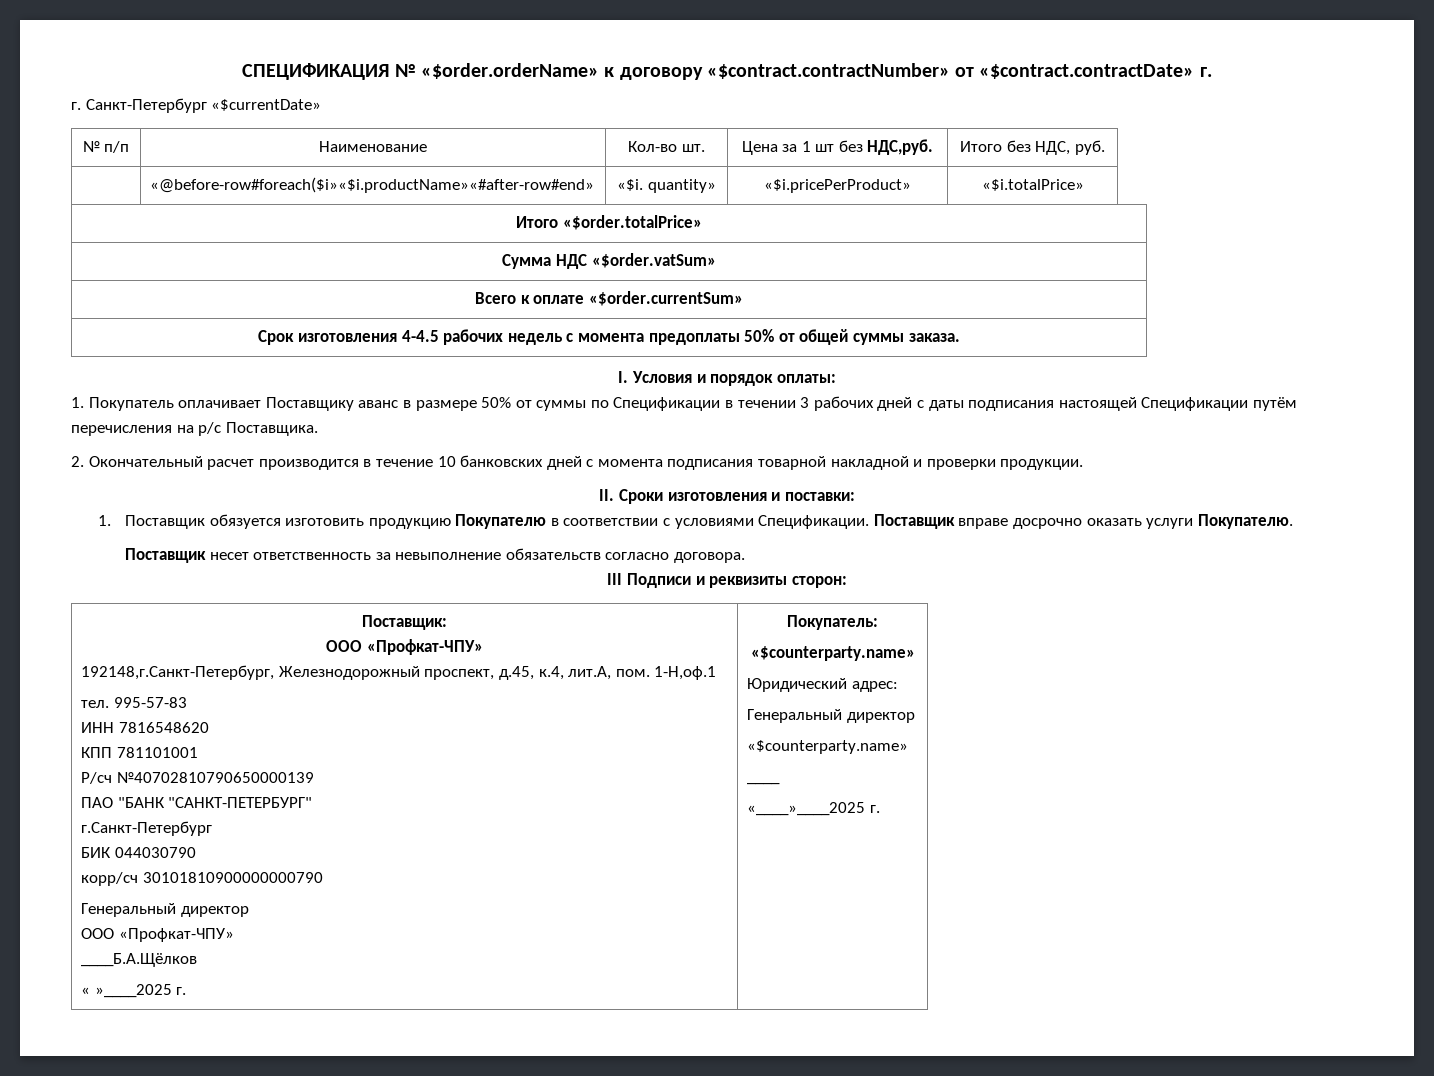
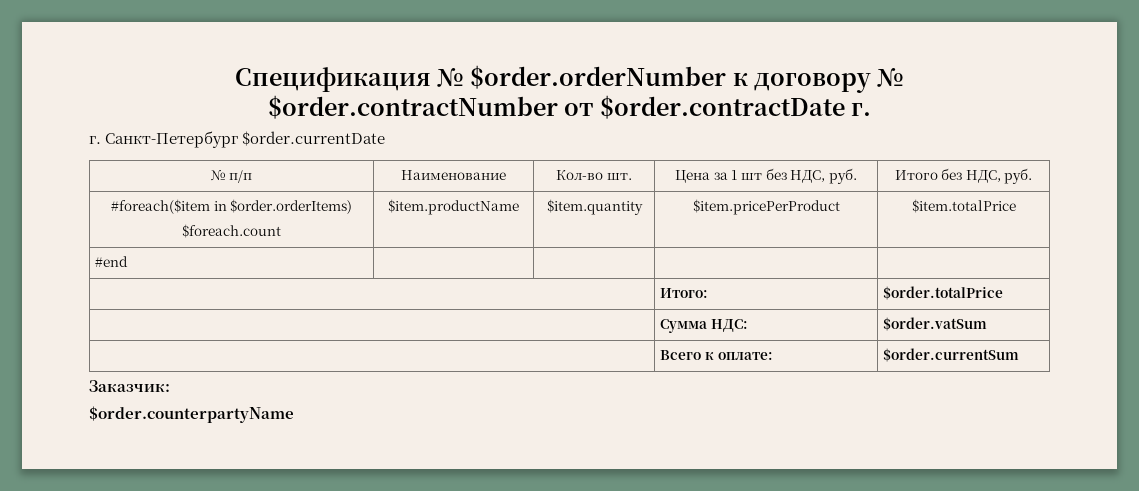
- СПЕЦИФИКАЦИЯ № «$order.orderName» к договору «$contract.contractNumber» от «$contract.contractDate» г.
+ Спецификация № $order.orderNumber к договору № $order.contractNumber от $order.contractDate г.
- г. Санкт-Петербург «$currentDate»
+ г. Санкт-Петербург $order.currentDate
- № п/п | Наименование | Кол-во шт. | Цена за 1 шт без НДС,руб. | Итого без НДС, руб.
+ № п/п | Наименование | Кол-во шт. | Цена за 1 шт без НДС, руб. | Итого без НДС, руб.
- | «@before-row#foreach($i»«$i.productName»«#after-row#end» | «$i. quantity» | «$i.pricePerProduct» | «$i.totalPrice»
- Итого «$order.totalPrice»
- Сумма НДС «$order.vatSum»
- Всего к оплате «$order.currentSum»
- Срок изготовления 4-4.5 рабочих недель с момента предоплаты 50% от общей суммы заказа.
- I. Условия и порядок оплаты:
- 1. Покупатель оплачивает Поставщику аванс в размере 50% от суммы по Спецификации в течении 3 рабочих дней с даты подписания настоящей Спецификации путём перечисления на р/с Поставщика.
- 2. Окончательный расчет производится в течение 10 банковских дней с момента подписания товарной накладной и проверки продукции.
- II. Сроки изготовления и поставки:
- 1. Поставщик обязуется изготовить продукцию Покупателю в соответствии с условиями Спецификации. Поставщик вправе досрочно оказать услуги Покупателю.
- Поставщик несет ответственность за невыполнение обязательств согласно договора.
- III Подписи и реквизиты сторон:
- Поставщик:
- ООО «Профкат-ЧПУ»
- 192148,г.Санкт-Петербург, Железнодорожный проспект, д.45, к.4, лит.А, пом. 1-Н,оф.1
- тел. 995-57-83
- ИНН 7816548620
- КПП 781101001
- Р/сч №40702810790650000139
- ПАО "БАНК "САНКТ-ПЕТЕРБУРГ"
- г.Санкт-Петербург
- БИК 044030790
- корр/сч 30101810900000000790
- Генеральный директор
- ООО «Профкат-ЧПУ»
- ____Б.А.Щёлков
- « »____2025 г. | Покупатель:
- «$counterparty.name»
- Юридический адрес:
- Генеральный директор
- «$counterparty.name»
- ____
- «____»____2025 г.
+ #foreach($item in $order.orderItems)
+ $foreach.count | $item.productName | $item.quantity | $item.pricePerProduct | $item.totalPrice
+ #end | | | |
+ | Итого: | $order.totalPrice
+ | Сумма НДС: | $order.vatSum
+ | Всего к оплате: | $order.currentSum
+ Заказчик:
+ $order.counterpartyName

